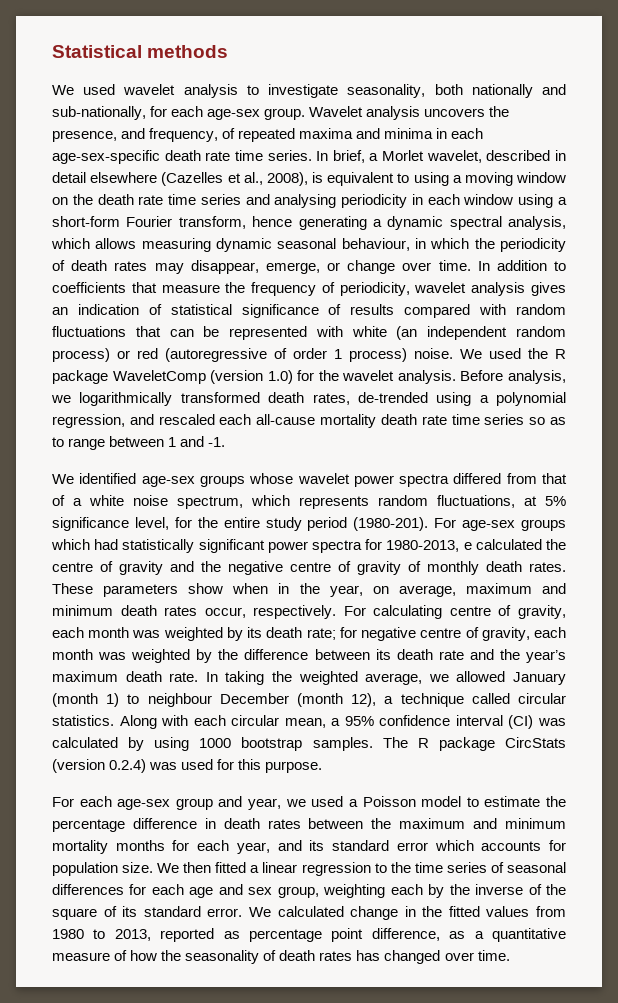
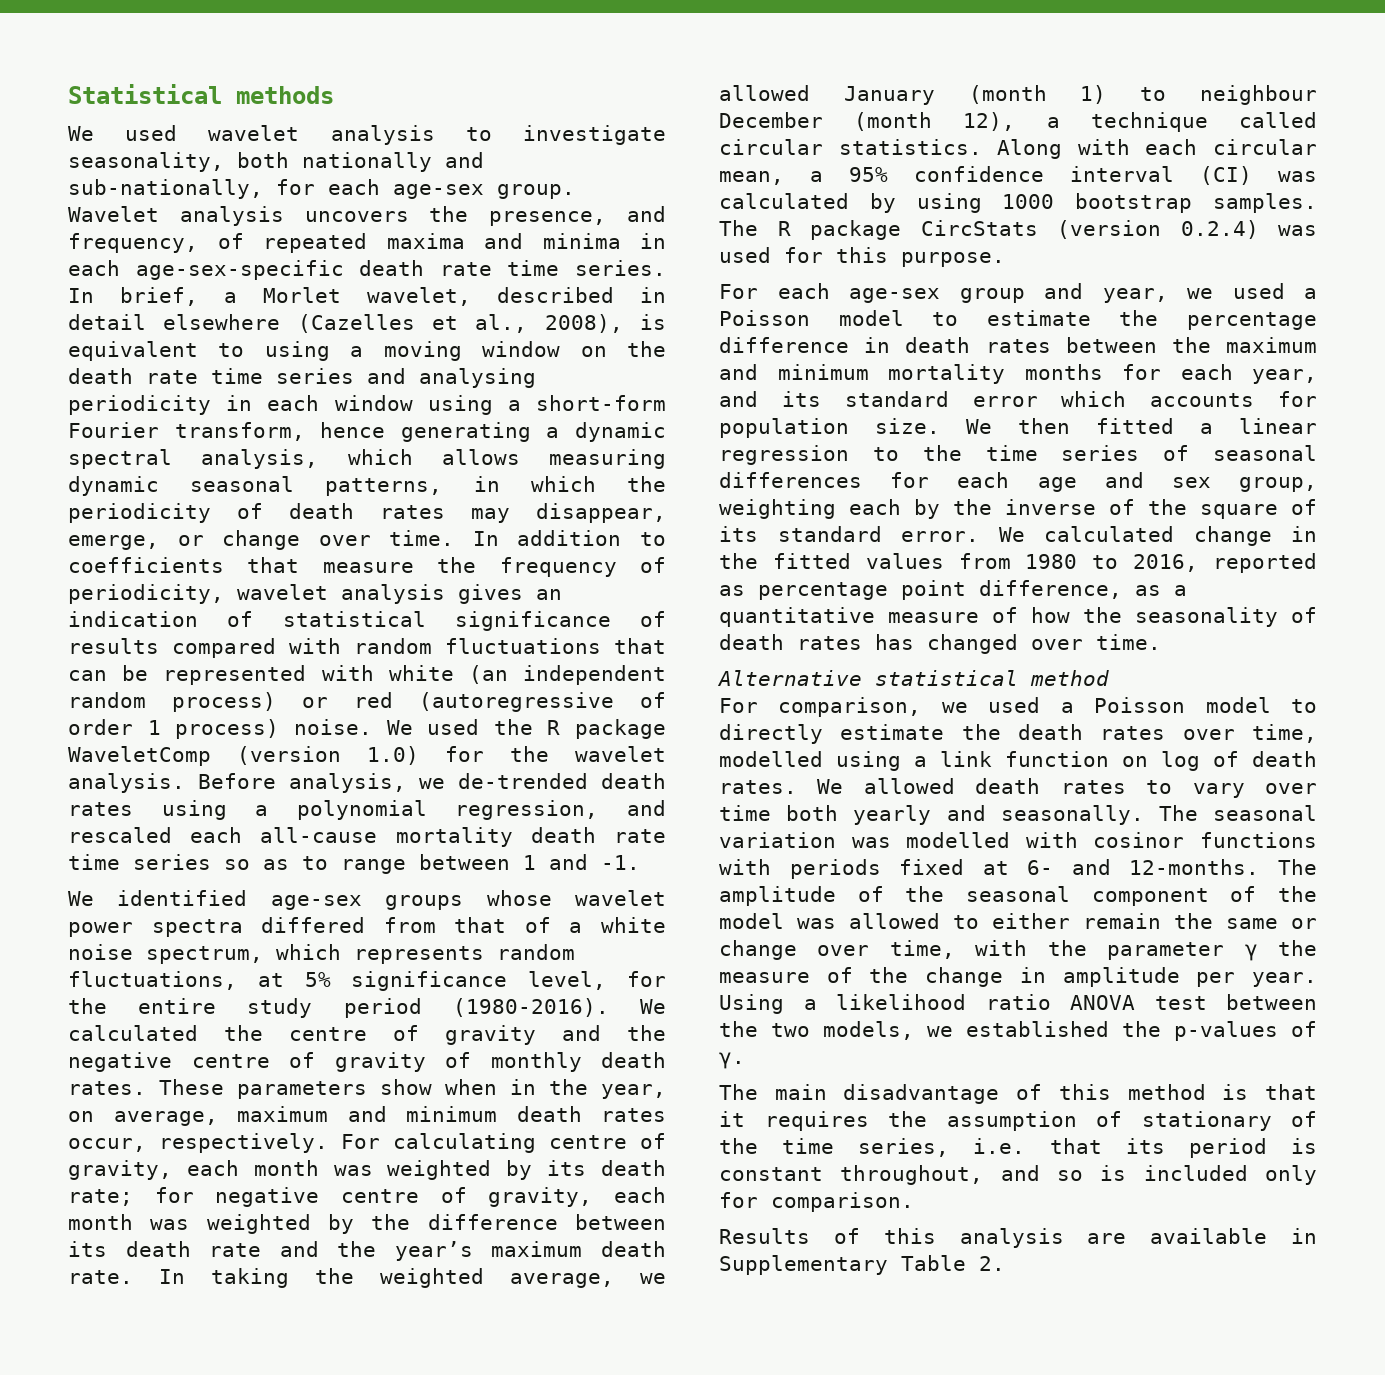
- In brief, a Morlet wavelet, described in detail elsewhere (Cazelles et al., 2008), is equivalent to using a moving window on the death rate time series and analysing periodicity in each window using a short-form Fourier transform, hence generating a dynamic spectral analysis, which allows measuring dynamic seasonal behaviour, in which the periodicity of death rates may disappear, emerge, or change over time.
+ In brief, a Morlet wavelet, described in detail elsewhere (Cazelles et al., 2008), is equivalent to using a moving window on the death rate time series and analysing periodicity in each window using a short-form Fourier transform, hence generating a dynamic spectral analysis, which allows measuring dynamic seasonal patterns, in which the periodicity of death rates may disappear, emerge, or change over time.
- Before analysis, we logarithmically transformed death rates, de-trended using a polynomial regression, and rescaled each all-cause mortality death rate time series so as to range between 1 and -1.
+ Before analysis, we de-trended death rates using a polynomial regression, and rescaled each all-cause mortality death rate time series so as to range between 1 and -1.
- We identified age-sex groups whose wavelet power spectra differed from that of a white noise spectrum, which represents random fluctuations, at 5% significance level, for the entire study period (1980-201). For age-sex groups which had statistically significant power spectra for 1980-2013, e calculated the centre of gravity and the negative centre of gravity of monthly death rates.
+ We identified age-sex groups whose wavelet power spectra differed from that of a white noise spectrum, which represents random fluctuations, at 5% significance level, for the entire study period (1980-2016). We calculated the centre of gravity and the negative centre of gravity of monthly death rates.
- We calculated change in the fitted values from 1980 to 2013, reported as percentage point difference, as a quantitative measure of how the seasonality of death rates has changed over time.
+ We calculated change in the fitted values from 1980 to 2016, reported as percentage point difference, as a quantitative measure of how the seasonality of death rates has changed over time.
+ Alternative statistical method
+ For comparison, we used a Poisson model to directly estimate the death rates over time, modelled using a link function on log of death rates. We allowed death rates to vary over time both yearly and seasonally. The seasonal variation was modelled with cosinor functions with periods fixed at 6- and 12-months. The amplitude of the seasonal component of the model was allowed to either remain the same or change over time, with the parameter γ the measure of the change in amplitude per year. Using a likelihood ratio ANOVA test between the two models, we established the p-values of γ.
+ The main disadvantage of this method is that it requires the assumption of stationary of the time series, i.e. that its period is constant throughout, and so is included only for comparison.
+ Results of this analysis are available in Supplementary Table 2.

